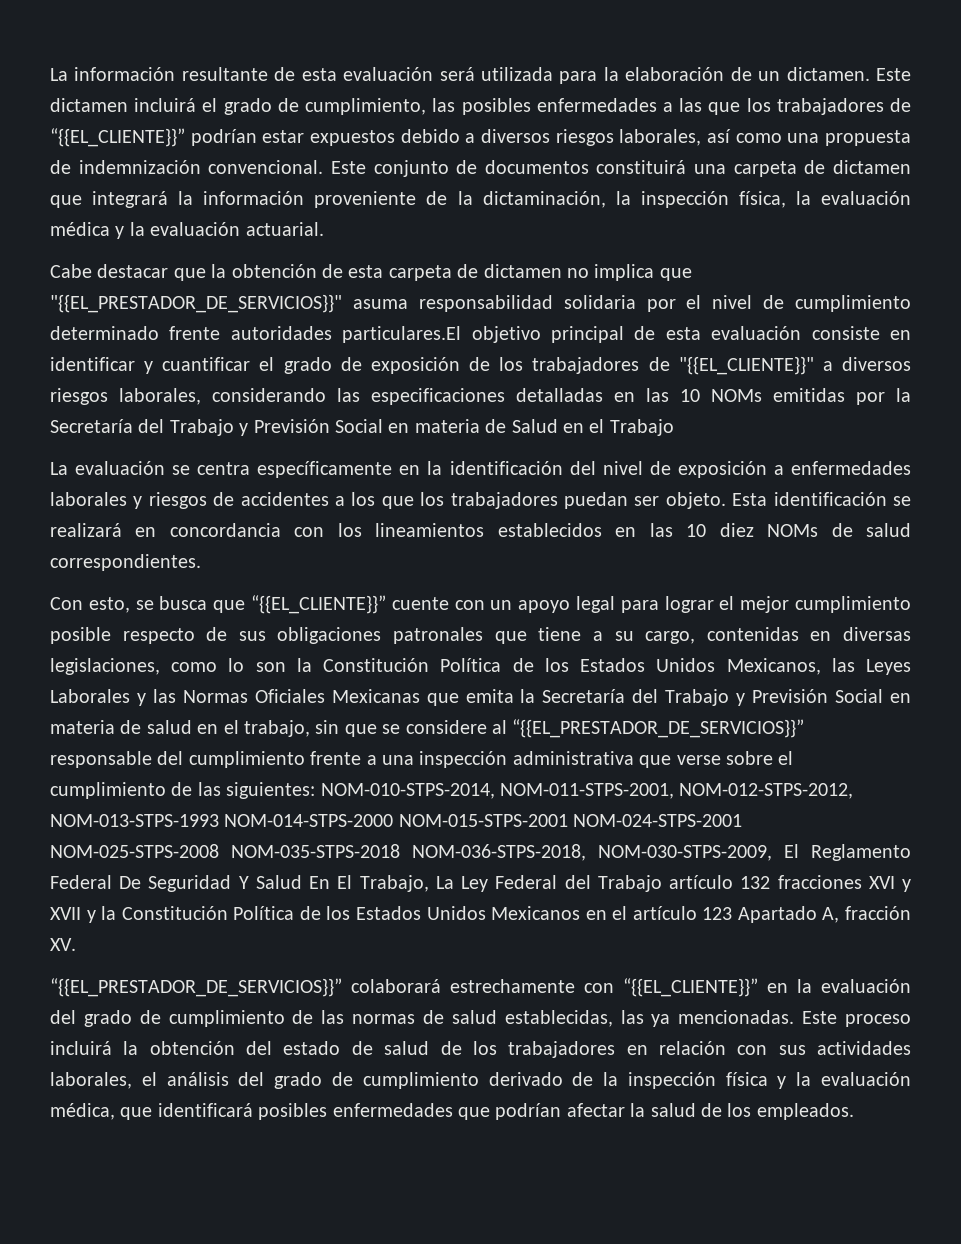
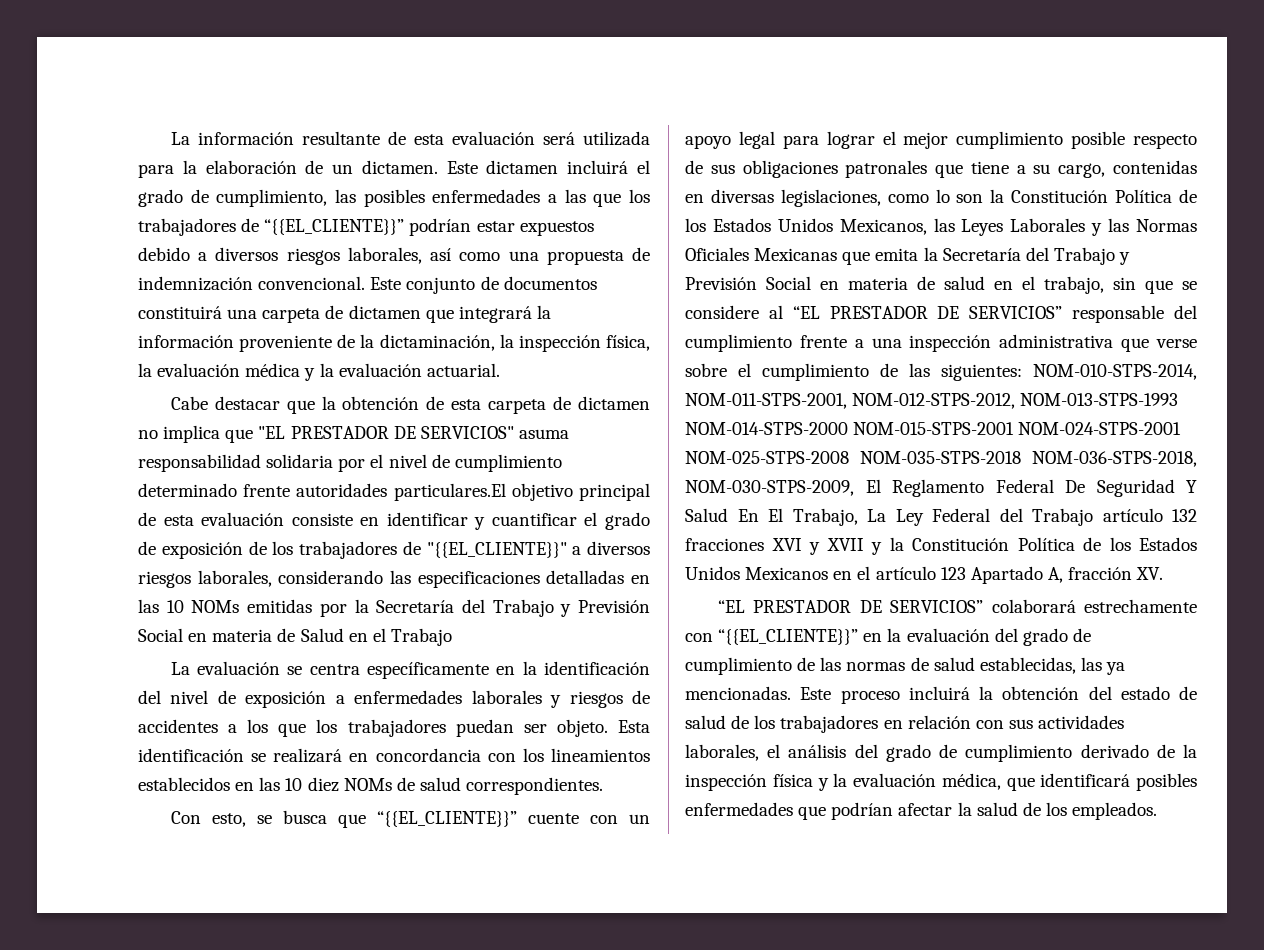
- Cabe destacar que la obtención de esta carpeta de dictamen no implica que "{{EL_PRESTADOR_DE_SERVICIOS}}" asuma responsabilidad solidaria por el nivel de cumplimiento determinado frente autoridades particulares.El objetivo principal de esta evaluación consiste en identificar y cuantificar el grado de exposición de los trabajadores de "{{EL_CLIENTE}}" a diversos riesgos laborales, considerando las especificaciones detalladas en las 10 NOMs emitidas por la Secretaría del Trabajo y Previsión Social en materia de Salud en el Trabajo
+ Cabe destacar que la obtención de esta carpeta de dictamen no implica que "EL PRESTADOR DE SERVICIOS" asuma responsabilidad solidaria por el nivel de cumplimiento determinado frente autoridades particulares.El objetivo principal de esta evaluación consiste en identificar y cuantificar el grado de exposición de los trabajadores de "{{EL_CLIENTE}}" a diversos riesgos laborales, considerando las especificaciones detalladas en las 10 NOMs emitidas por la Secretaría del Trabajo y Previsión Social en materia de Salud en el Trabajo
- Con esto, se busca que “{{EL_CLIENTE}}” cuente con un apoyo legal para lograr el mejor cumplimiento posible respecto de sus obligaciones patronales que tiene a su cargo, contenidas en diversas legislaciones, como lo son la Constitución Política de los Estados Unidos Mexicanos, las Leyes Laborales y las Normas Oficiales Mexicanas que emita la Secretaría del Trabajo y Previsión Social en materia de salud en el trabajo, sin que se considere al “{{EL_PRESTADOR_DE_SERVICIOS}}” responsable del cumplimiento frente a una inspección administrativa que verse sobre el cumplimiento de las siguientes:
+ Con esto, se busca que “{{EL_CLIENTE}}” cuente con un apoyo legal para lograr el mejor cumplimiento posible respecto de sus obligaciones patronales que tiene a su cargo, contenidas en diversas legislaciones, como lo son la Constitución Política de los Estados Unidos Mexicanos, las Leyes Laborales y las Normas Oficiales Mexicanas que emita la Secretaría del Trabajo y Previsión Social en materia de salud en el trabajo, sin que se considere al “EL PRESTADOR DE SERVICIOS” responsable del cumplimiento frente a una inspección administrativa que verse sobre el cumplimiento de las siguientes:
- “{{EL_PRESTADOR_DE_SERVICIOS}}” colaborará estrechamente con “{{EL_CLIENTE}}” en la evaluación del grado de cumplimiento de las normas de salud establecidas, las ya mencionadas.
+ “EL PRESTADOR DE SERVICIOS” colaborará estrechamente con “{{EL_CLIENTE}}” en la evaluación del grado de cumplimiento de las normas de salud establecidas, las ya mencionadas.

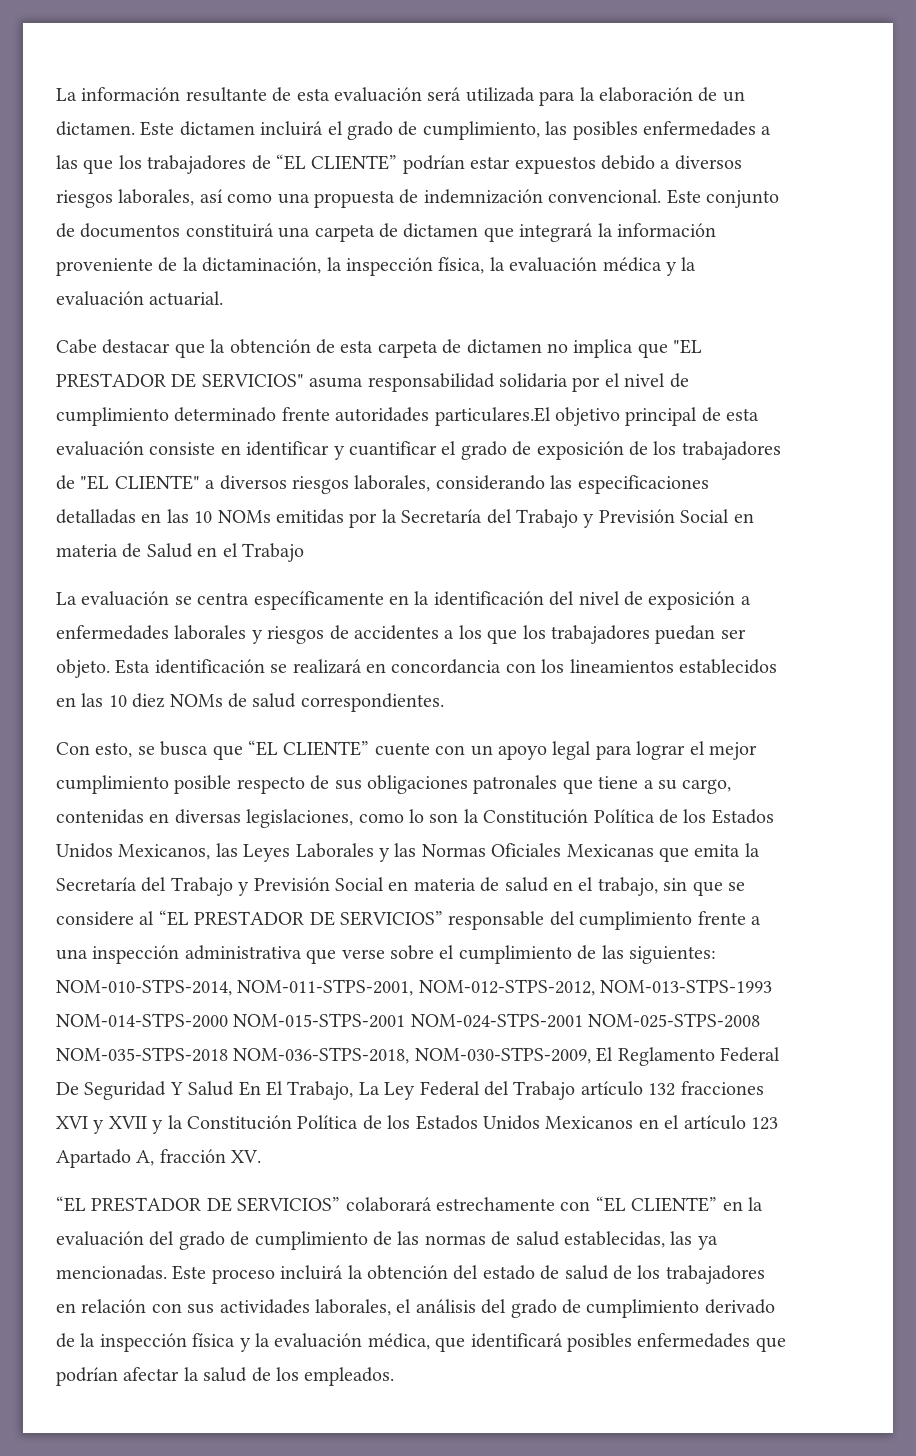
- Este dictamen incluirá el grado de cumplimiento, las posibles enfermedades a las que los trabajadores de “{{EL_CLIENTE}}” podrían estar expuestos debido a diversos riesgos laborales, así como una propuesta de indemnización convencional.
+ Este dictamen incluirá el grado de cumplimiento, las posibles enfermedades a las que los trabajadores de “EL CLIENTE” podrían estar expuestos debido a diversos riesgos laborales, así como una propuesta de indemnización convencional.
- Cabe destacar que la obtención de esta carpeta de dictamen no implica que "EL PRESTADOR DE SERVICIOS" asuma responsabilidad solidaria por el nivel de cumplimiento determinado frente autoridades particulares.El objetivo principal de esta evaluación consiste en identificar y cuantificar el grado de exposición de los trabajadores de "{{EL_CLIENTE}}" a diversos riesgos laborales, considerando las especificaciones detalladas en las 10 NOMs emitidas por la Secretaría del Trabajo y Previsión Social en materia de Salud en el Trabajo
+ Cabe destacar que la obtención de esta carpeta de dictamen no implica que "EL PRESTADOR DE SERVICIOS" asuma responsabilidad solidaria por el nivel de cumplimiento determinado frente autoridades particulares.El objetivo principal de esta evaluación consiste en identificar y cuantificar el grado de exposición de los trabajadores de "EL CLIENTE" a diversos riesgos laborales, considerando las especificaciones detalladas en las 10 NOMs emitidas por la Secretaría del Trabajo y Previsión Social en materia de Salud en el Trabajo
- Con esto, se busca que “{{EL_CLIENTE}}” cuente con un apoyo legal para lograr el mejor cumplimiento posible respecto de sus obligaciones patronales que tiene a su cargo, contenidas en diversas legislaciones, como lo son la Constitución Política de los Estados Unidos Mexicanos, las Leyes Laborales y las Normas Oficiales Mexicanas que emita la Secretaría del Trabajo y Previsión Social en materia de salud en el trabajo, sin que se considere al “EL PRESTADOR DE SERVICIOS” responsable del cumplimiento frente a una inspección administrativa que verse sobre el cumplimiento de las siguientes:
+ Con esto, se busca que “EL CLIENTE” cuente con un apoyo legal para lograr el mejor cumplimiento posible respecto de sus obligaciones patronales que tiene a su cargo, contenidas en diversas legislaciones, como lo son la Constitución Política de los Estados Unidos Mexicanos, las Leyes Laborales y las Normas Oficiales Mexicanas que emita la Secretaría del Trabajo y Previsión Social en materia de salud en el trabajo, sin que se considere al “EL PRESTADOR DE SERVICIOS” responsable del cumplimiento frente a una inspección administrativa que verse sobre el cumplimiento de las siguientes:
- “EL PRESTADOR DE SERVICIOS” colaborará estrechamente con “{{EL_CLIENTE}}” en la evaluación del grado de cumplimiento de las normas de salud establecidas, las ya mencionadas.
+ “EL PRESTADOR DE SERVICIOS” colaborará estrechamente con “EL CLIENTE” en la evaluación del grado de cumplimiento de las normas de salud establecidas, las ya mencionadas.

